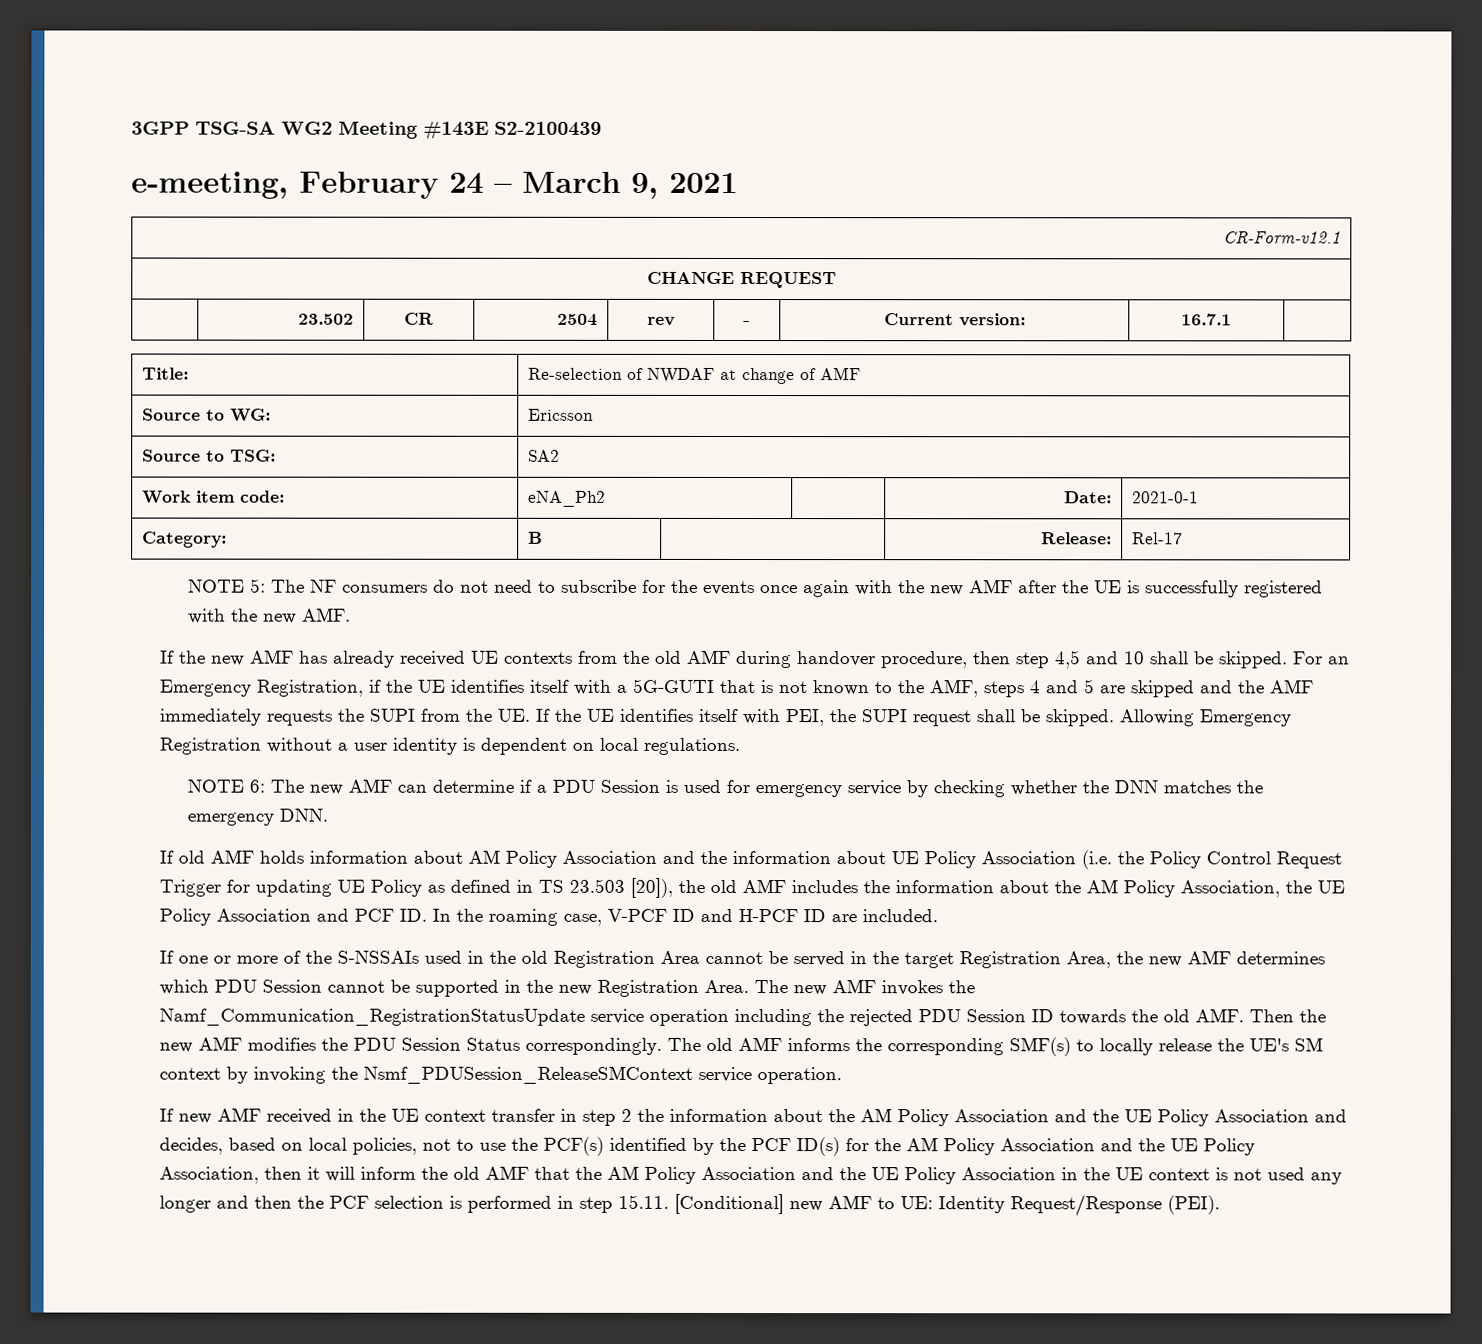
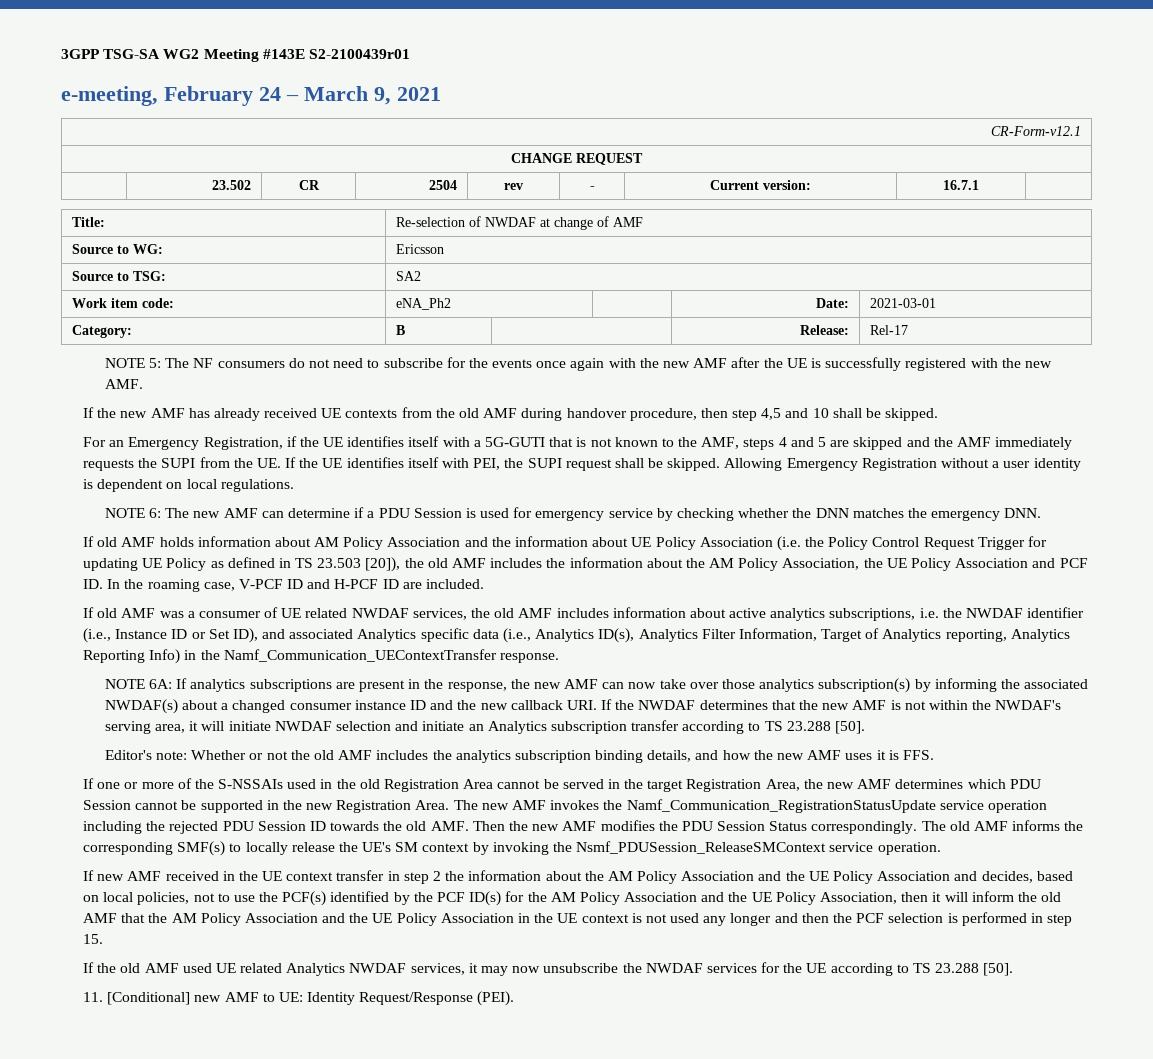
- 3GPP TSG-SA WG2 Meeting #143E S2-2100439
+ 3GPP TSG-SA WG2 Meeting #143E S2-2100439r01
- Work item code: | eNA_Ph2 | | Date: | 2021-0-1
+ Work item code: | eNA_Ph2 | | Date: | 2021-03-01
- If the new AMF has already received UE contexts from the old AMF during handover procedure, then step 4,5 and 10 shall be skipped. For an Emergency Registration, if the UE identifies itself with a 5G-GUTI that is not known to the AMF, steps 4 and 5 are skipped and the AMF immediately requests the SUPI from the UE. If the UE identifies itself with PEI, the SUPI request shall be skipped.
+ If the new AMF has already received UE contexts from the old AMF during handover procedure, then step 4,5 and 10 shall be skipped.
+ For an Emergency Registration, if the UE identifies itself with a 5G-GUTI that is not known to the AMF, steps 4 and 5 are skipped and the AMF immediately requests the SUPI from the UE. If the UE identifies itself with PEI, the SUPI request shall be skipped.
+ If old AMF was a consumer of UE related NWDAF services, the old AMF includes information about active analytics subscriptions, i.e. the NWDAF identifier (i.e., Instance ID or Set ID), and associated Analytics specific data (i.e., Analytics ID(s), Analytics Filter Information, Target of Analytics reporting, Analytics Reporting Info) in the Namf_Communication_UEContextTransfer response.
+ NOTE 6A: If analytics subscriptions are present in the response, the new AMF can now take over those analytics subscription(s) by informing the associated NWDAF(s) about a changed consumer instance ID and the new callback URI. If the NWDAF determines that the new AMF is not within the NWDAF's serving area, it will initiate NWDAF selection and initiate an Analytics subscription transfer according to TS 23.288 [50].
+ Editor's note: Whether or not the old AMF includes the analytics subscription binding details, and how the new AMF uses it is FFS.
- If new AMF received in the UE context transfer in step 2 the information about the AM Policy Association and the UE Policy Association and decides, based on local policies, not to use the PCF(s) identified by the PCF ID(s) for the AM Policy Association and the UE Policy Association, then it will inform the old AMF that the AM Policy Association and the UE Policy Association in the UE context is not used any longer and then the PCF selection is performed in step 15.11. [Conditional] new AMF to UE:
+ If new AMF received in the UE context transfer in step 2 the information about the AM Policy Association and the UE Policy Association and decides, based on local policies, not to use the PCF(s) identified by the PCF ID(s) for the AM Policy Association and the UE Policy Association, then it will inform the old AMF that the AM Policy Association and the UE Policy Association in the UE context is not used any longer and then the PCF selection is performed in step 15.
+ If the old AMF used UE related Analytics NWDAF services, it may now unsubscribe the NWDAF services for the UE according to TS 23.288 [50].
+ 11. [Conditional] new AMF to UE:

